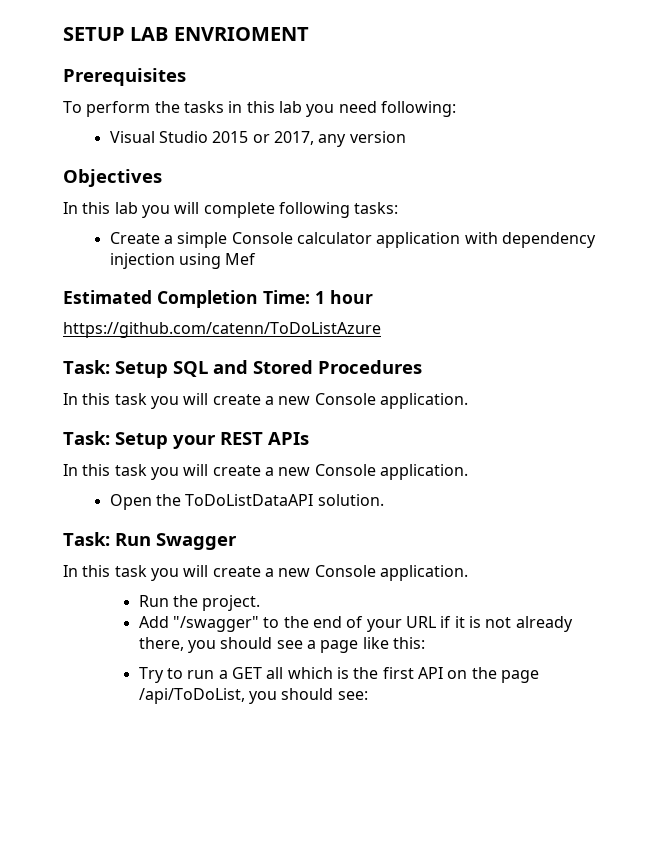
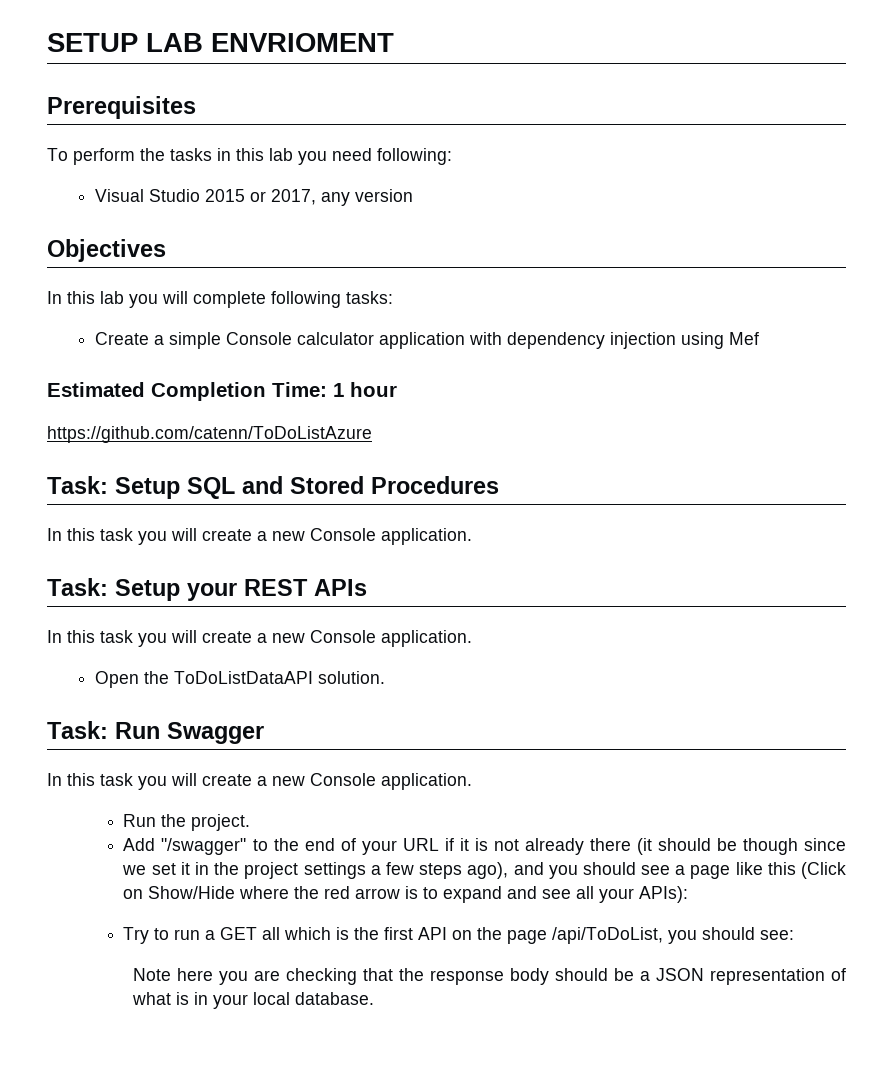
- Add "/swagger" to the end of your URL if it is not already there, you should see a page like this:
+ Add "/swagger" to the end of your URL if it is not already there (it should be though since we set it in the project settings a few steps ago), and you should see a page like this (Click on Show/Hide where the red arrow is to expand and see all your APIs):
+ Note here you are checking that the response body should be a JSON representation of what is in your local database.

